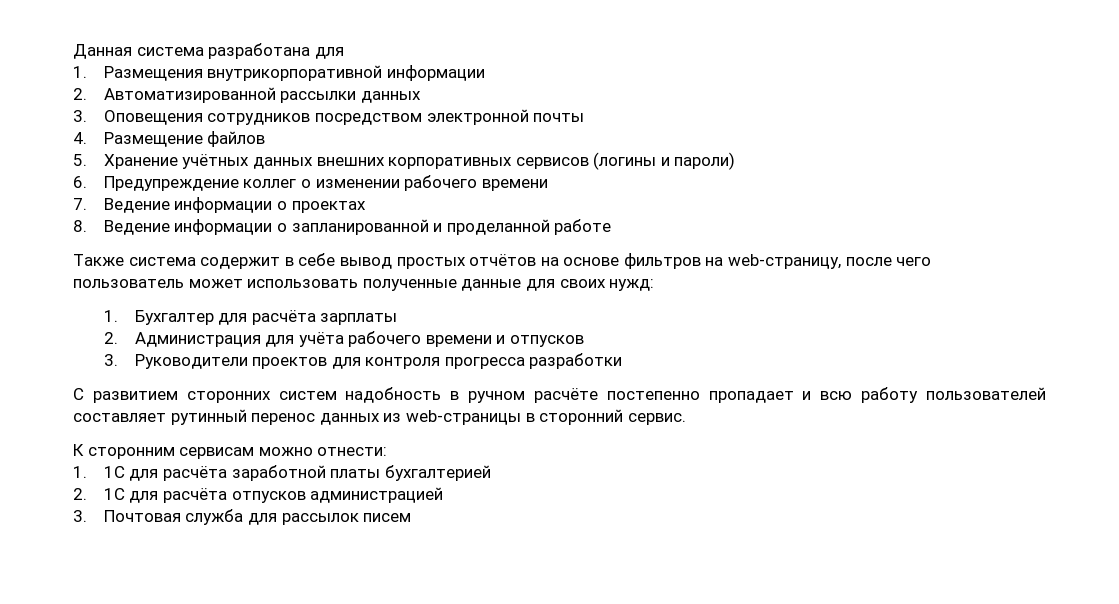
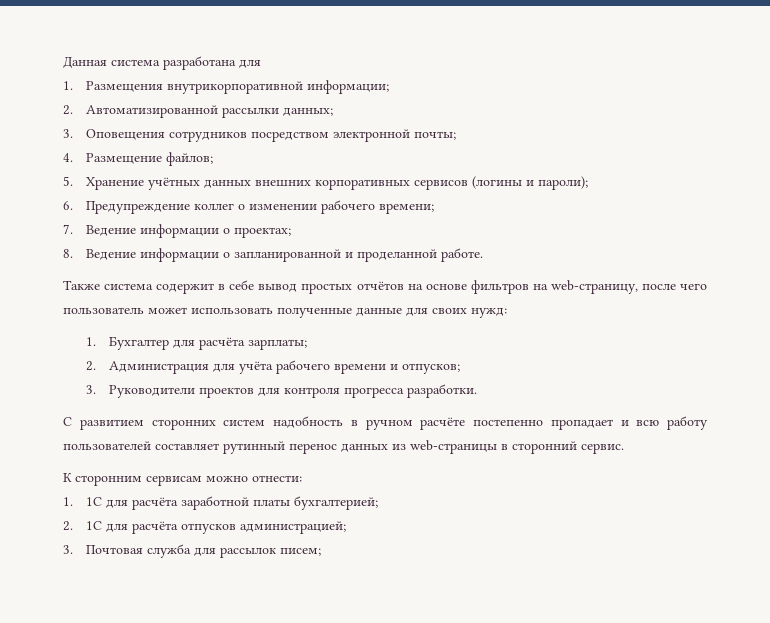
- 1. Размещения внутрикорпоративной информации
+ 1. Размещения внутрикорпоративной информации;
- 2. Автоматизированной рассылки данных
+ 2. Автоматизированной рассылки данных;
- 3. Оповещения сотрудников посредством электронной почты
+ 3. Оповещения сотрудников посредством электронной почты;
- 4. Размещение файлов
+ 4. Размещение файлов;
- 5. Хранение учётных данных внешних корпоративных сервисов (логины и пароли)
+ 5. Хранение учётных данных внешних корпоративных сервисов (логины и пароли);
- 6. Предупреждение коллег о изменении рабочего времени
+ 6. Предупреждение коллег о изменении рабочего времени;
- 7. Ведение информации о проектах
+ 7. Ведение информации о проектах;
- 8. Ведение информации о запланированной и проделанной работе
+ 8. Ведение информации о запланированной и проделанной работе.
- 1. Бухгалтер для расчёта зарплаты
+ 1. Бухгалтер для расчёта зарплаты;
- 2. Администрация для учёта рабочего времени и отпусков
+ 2. Администрация для учёта рабочего времени и отпусков;
- 3. Руководители проектов для контроля прогресса разработки
+ 3. Руководители проектов для контроля прогресса разработки.
- 1. 1С для расчёта заработной платы бухгалтерией
+ 1. 1С для расчёта заработной платы бухгалтерией;
- 2. 1С для расчёта отпусков администрацией
+ 2. 1С для расчёта отпусков администрацией;
- 3. Почтовая служба для рассылок писем
+ 3. Почтовая служба для рассылок писем;

